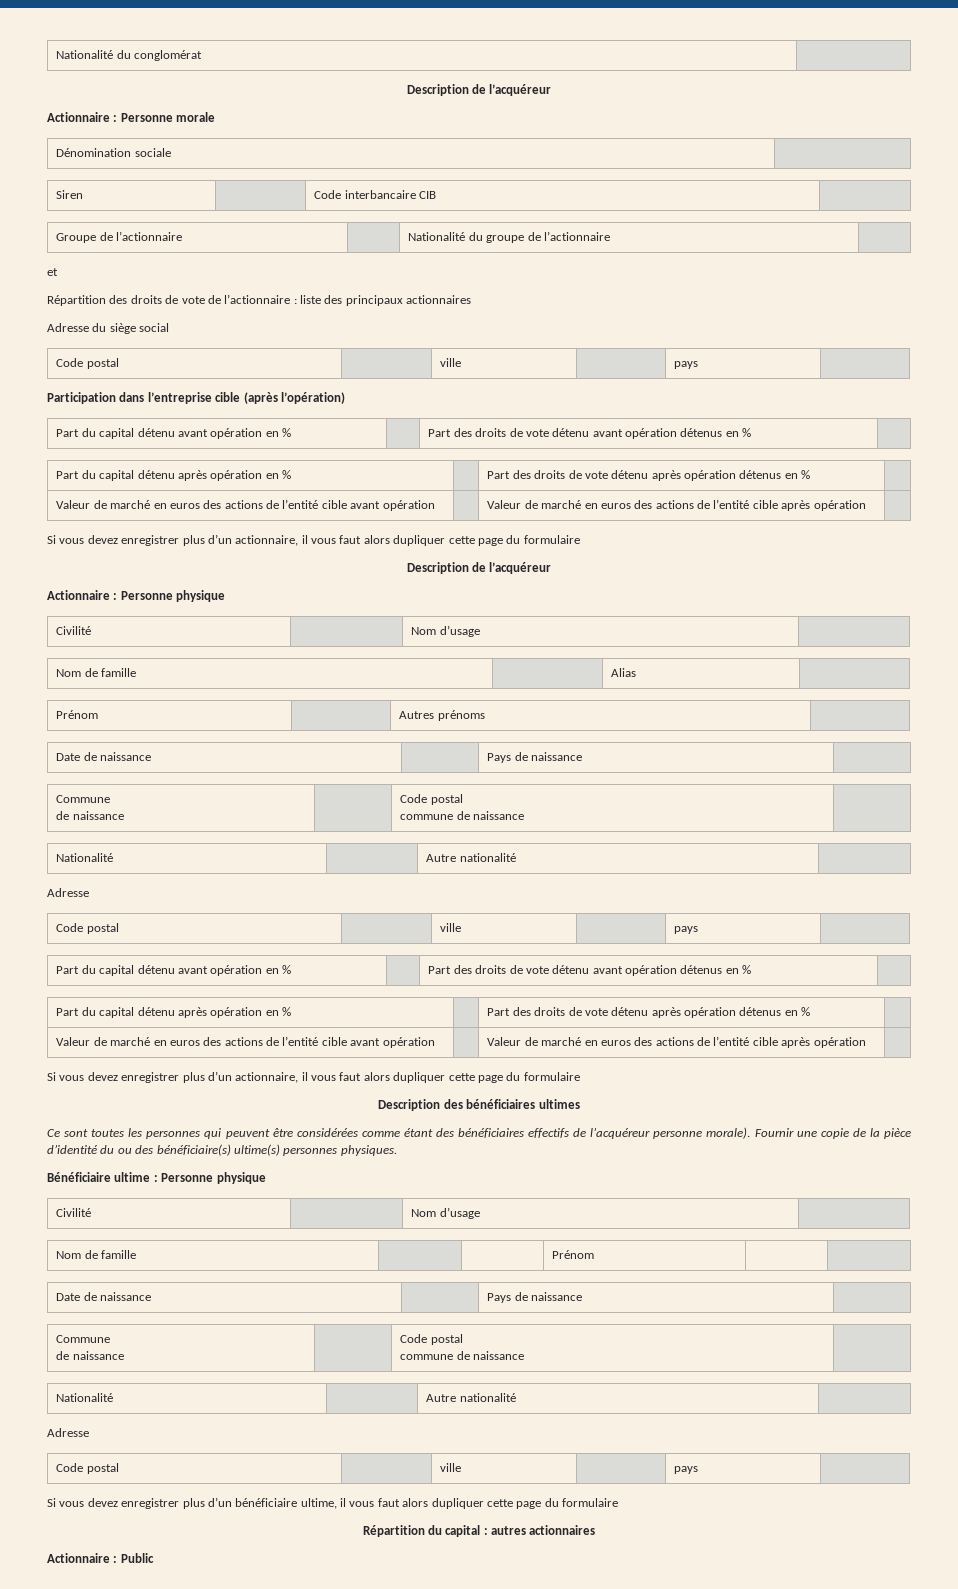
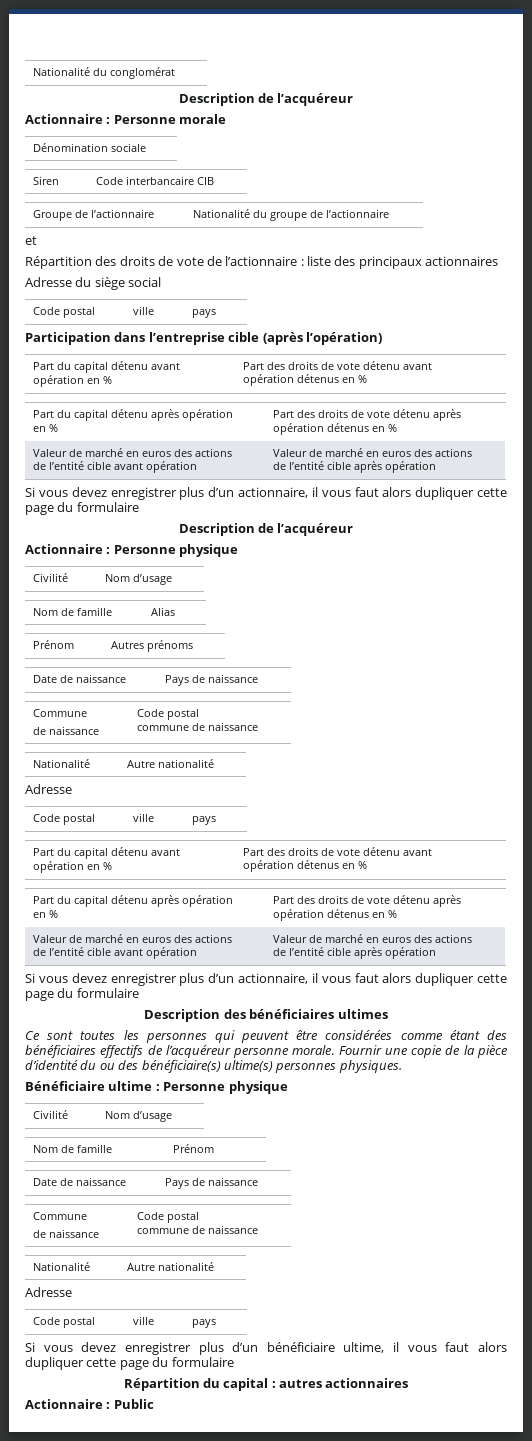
- Ce sont toutes les personnes qui peuvent être considérées comme étant des bénéficiaires effectifs de l’acquéreur personne morale).
+ Ce sont toutes les personnes qui peuvent être considérées comme étant des bénéficiaires effectifs de l’acquéreur personne morale.

